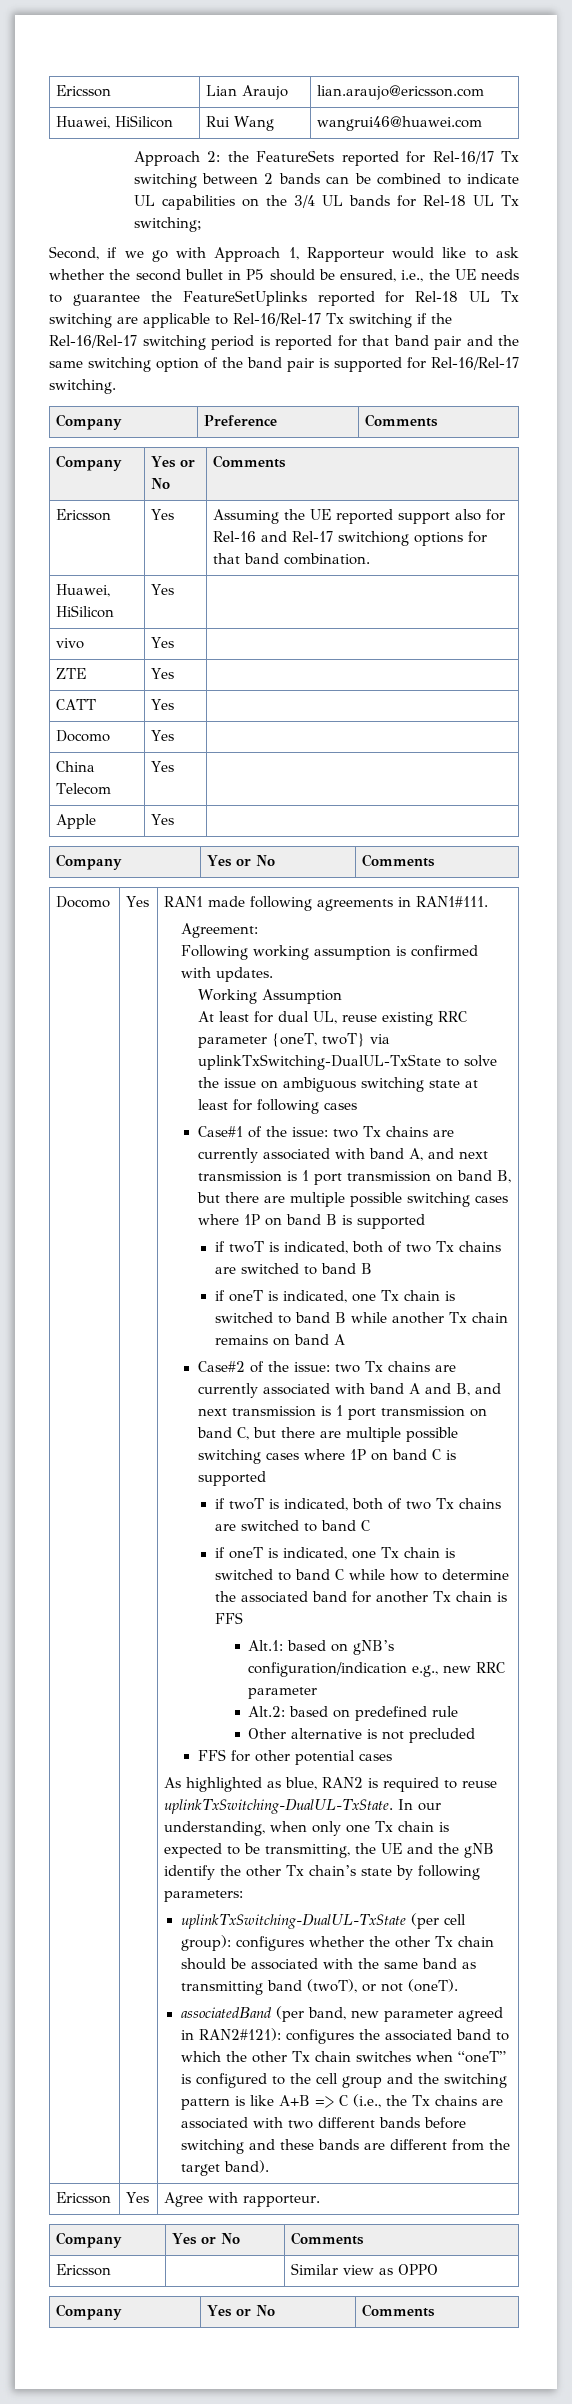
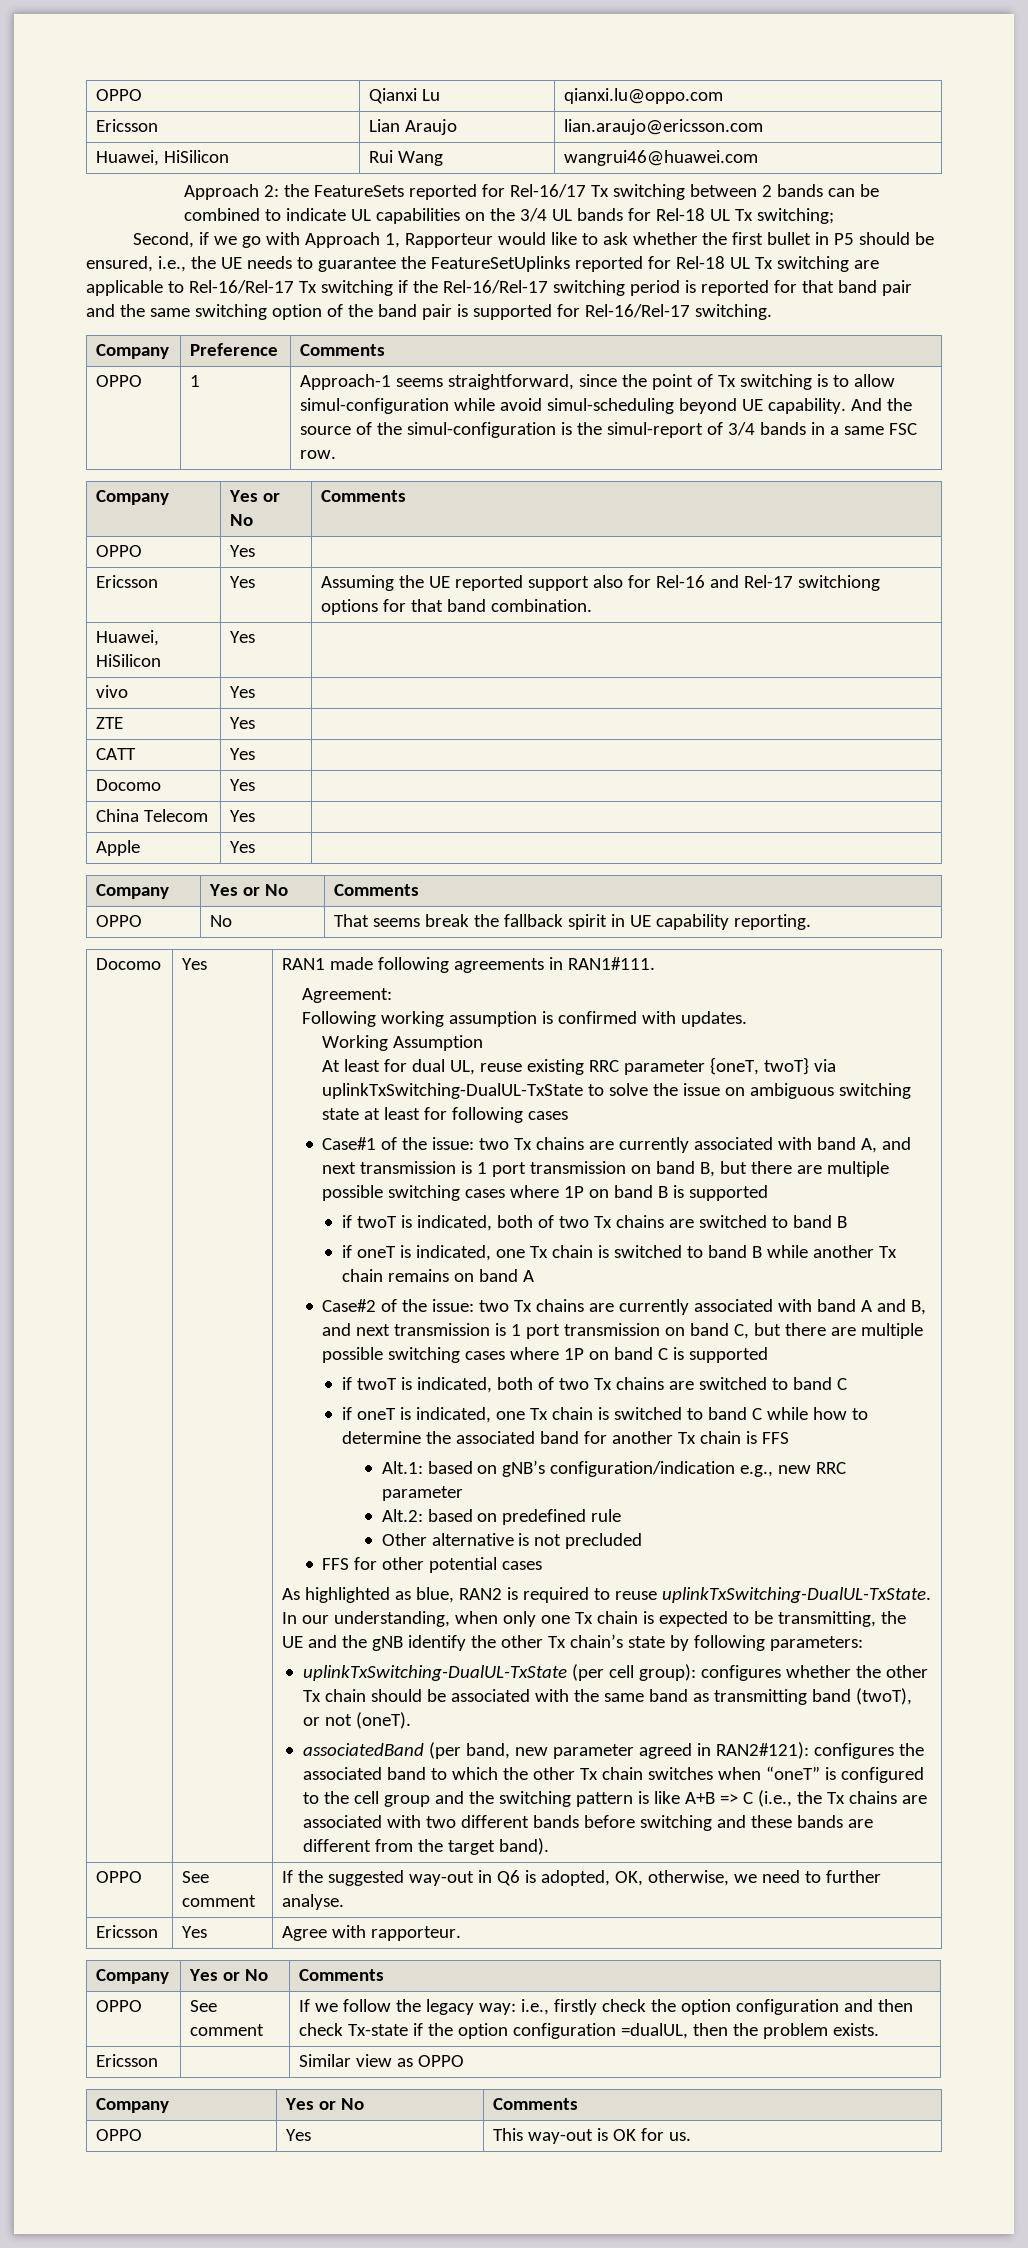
+ OPPO | Qianxi Lu | qianxi.lu@oppo.com
- Second, if we go with Approach 1, Rapporteur would like to ask whether the second bullet in P5 should be ensured, i.e., the UE needs to guarantee the FeatureSetUplinks reported for Rel-18 UL Tx switching are applicable to Rel-16/Rel-17 Tx switching if the Rel-16/Rel-17 switching period is reported for that band pair and the same switching option of the band pair is supported for Rel-16/Rel-17 switching.
+ Second, if we go with Approach 1, Rapporteur would like to ask whether the first bullet in P5 should be ensured, i.e., the UE needs to guarantee the FeatureSetUplinks reported for Rel-18 UL Tx switching are applicable to Rel-16/Rel-17 Tx switching if the Rel-16/Rel-17 switching period is reported for that band pair and the same switching option of the band pair is supported for Rel-16/Rel-17 switching.
  Company | Preference | Comments
+ OPPO | 1 | Approach-1 seems straightforward, since the point of Tx switching is to allow simul-configuration while avoid simul-scheduling beyond UE capability. And the source of the simul-configuration is the simul-report of 3/4 bands in a same FSC row.
  Company | Yes or No | Comments
+ OPPO | Yes |
+ OPPO | No | That seems break the fallback spirit in UE capability reporting.
+ OPPO | See comment | If the suggested way-out in Q6 is adopted, OK, otherwise, we need to further analyse.
+ OPPO | See comment | If we follow the legacy way: i.e., firstly check the option configuration and then check Tx-state if the option configuration =dualUL, then the problem exists.
+ OPPO | Yes | This way-out is OK for us.

